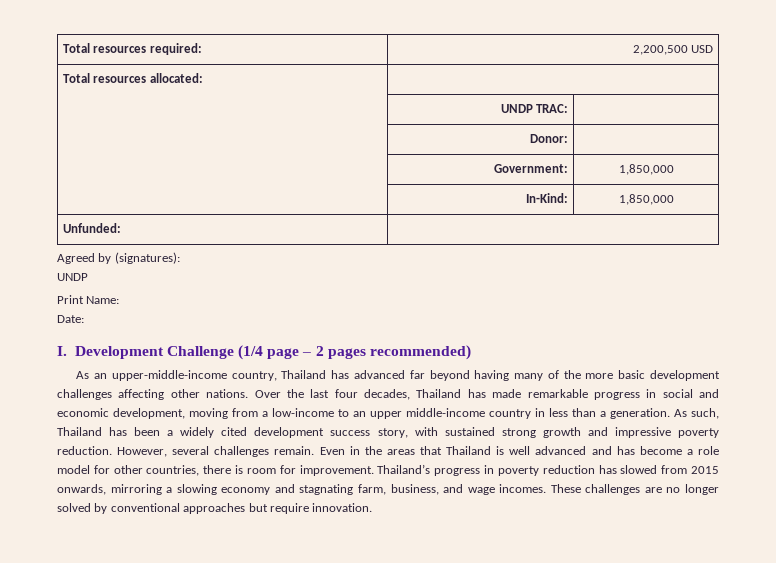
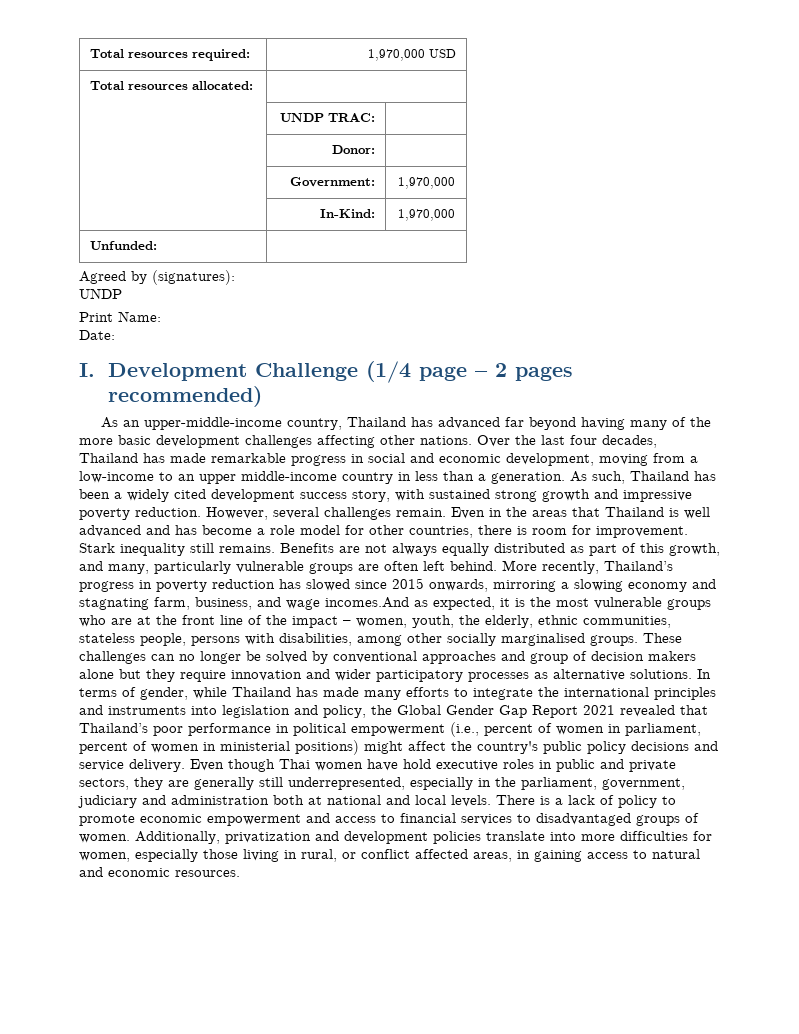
- Total resources required: | 2,200,500 USD
+ Total resources required: | 1,970,000 USD
- | Government: | 1,850,000
+ | Government: | 1,970,000
- | In-Kind: | 1,850,000
+ | In-Kind: | 1,970,000
- Thailand’s progress in poverty reduction has slowed from 2015 onwards, mirroring a slowing economy and stagnating farm, business, and wage incomes.
+ Stark inequality still remains. Benefits are not always equally distributed as part of this growth, and many, particularly vulnerable groups are often left behind. More recently, Thailand’s progress in poverty reduction has slowed since 2015 onwards, mirroring a slowing economy and stagnating farm, business, and wage incomes.And as expected, it is the most vulnerable groups who are at the front line of the impact – women, youth, the elderly, ethnic communities, stateless people, persons with disabilities, among other socially marginalised groups.
- These challenges are no longer solved by conventional approaches but require innovation.
+ These challenges can no longer be solved by conventional approaches and group of decision makers alone but they require innovation and wider participatory processes as alternative solutions. In terms of gender, while Thailand has made many efforts to integrate the international principles and instruments into legislation and policy, the Global Gender Gap Report 2021 revealed that Thailand’s poor performance in political empowerment (i.e., percent of women in parliament, percent of women in ministerial positions) might affect the country's public policy decisions and service delivery. Even though Thai women have hold executive roles in public and private sectors, they are generally still underrepresented, especially in the parliament, government, judiciary and administration both at national and local levels. There is a lack of policy to promote economic empowerment and access to financial services to disadvantaged groups of women. Additionally, privatization and development policies translate into more difficulties for women, especially those living in rural, or conflict affected areas, in gaining access to natural and economic resources.

